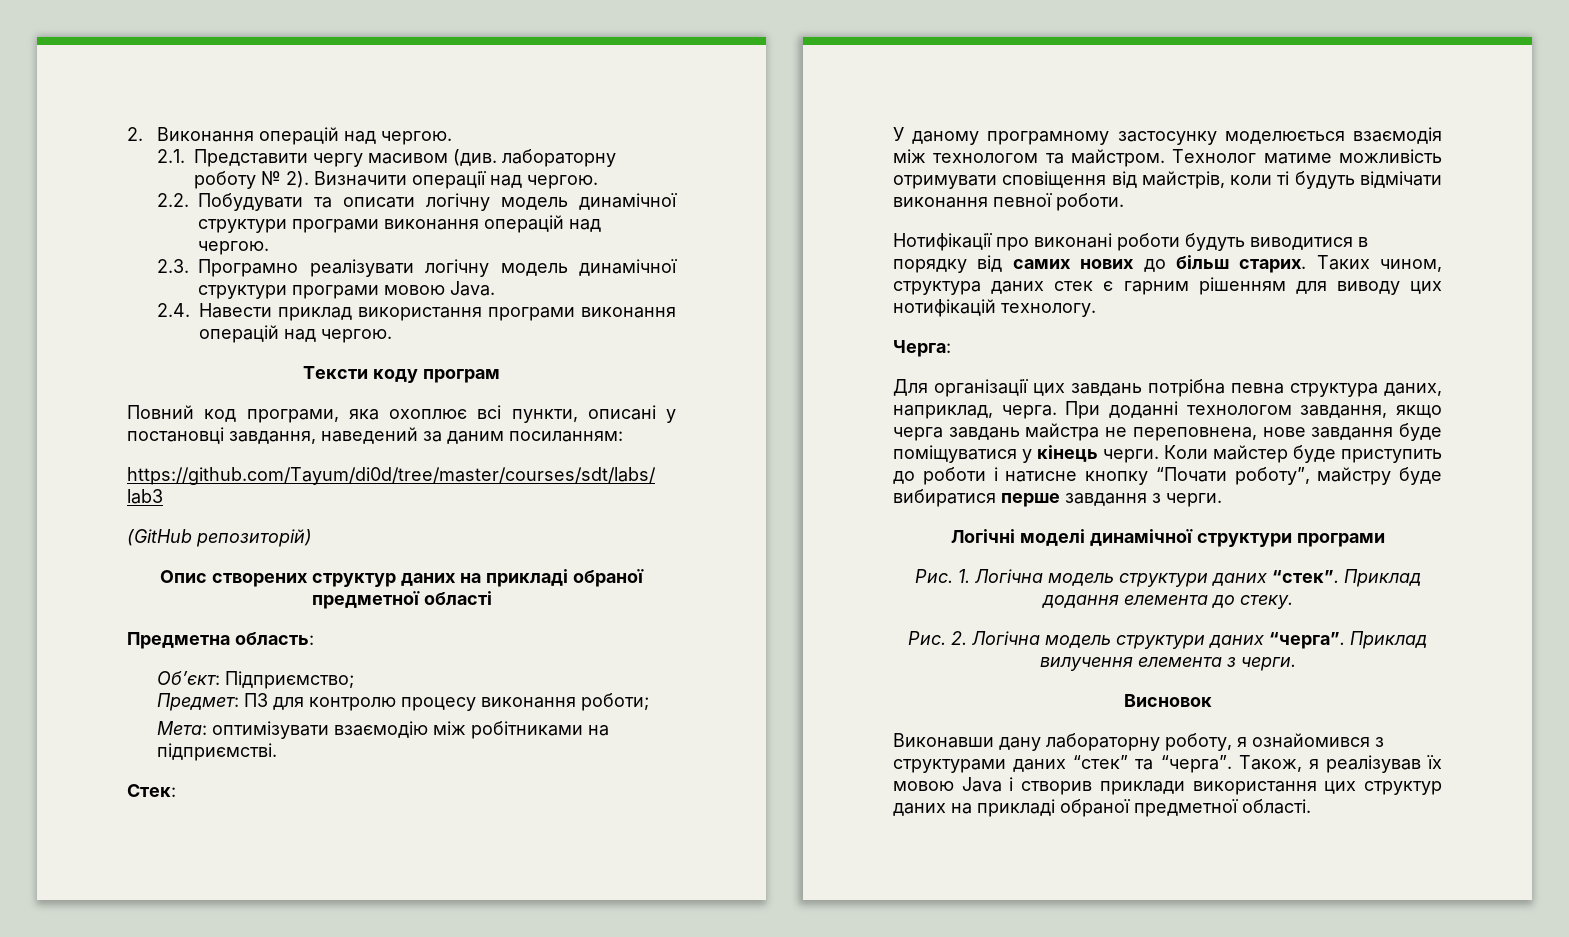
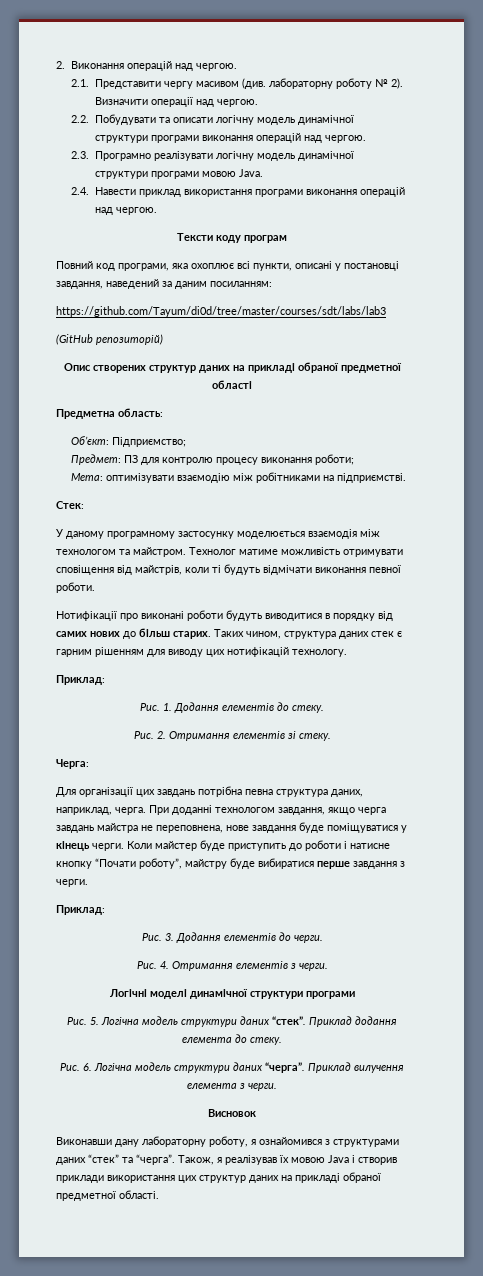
  Таких чином, структура даних стек є гарним рішенням для виводу цих нотифікацій технологу.
+ Приклад:
+ Рис. 1. Додання елементів до стеку.
+ Рис. 2. Отримання елементів зі стеку.
  Коли майстер буде приступить до роботи і натисне кнопку “Почати роботу”, майстру буде вибиратися перше завдання з черги.
+ Приклад:
+ Рис. 3. Додання елементів до черги.
+ Рис. 4. Отримання елементів з черги.
- Рис. 1. Логічна модель структури даних “стек”.
+ Рис. 5. Логічна модель структури даних “стек”.
- Рис. 2. Логічна модель структури даних “черга”.
+ Рис. 6. Логічна модель структури даних “черга”.

